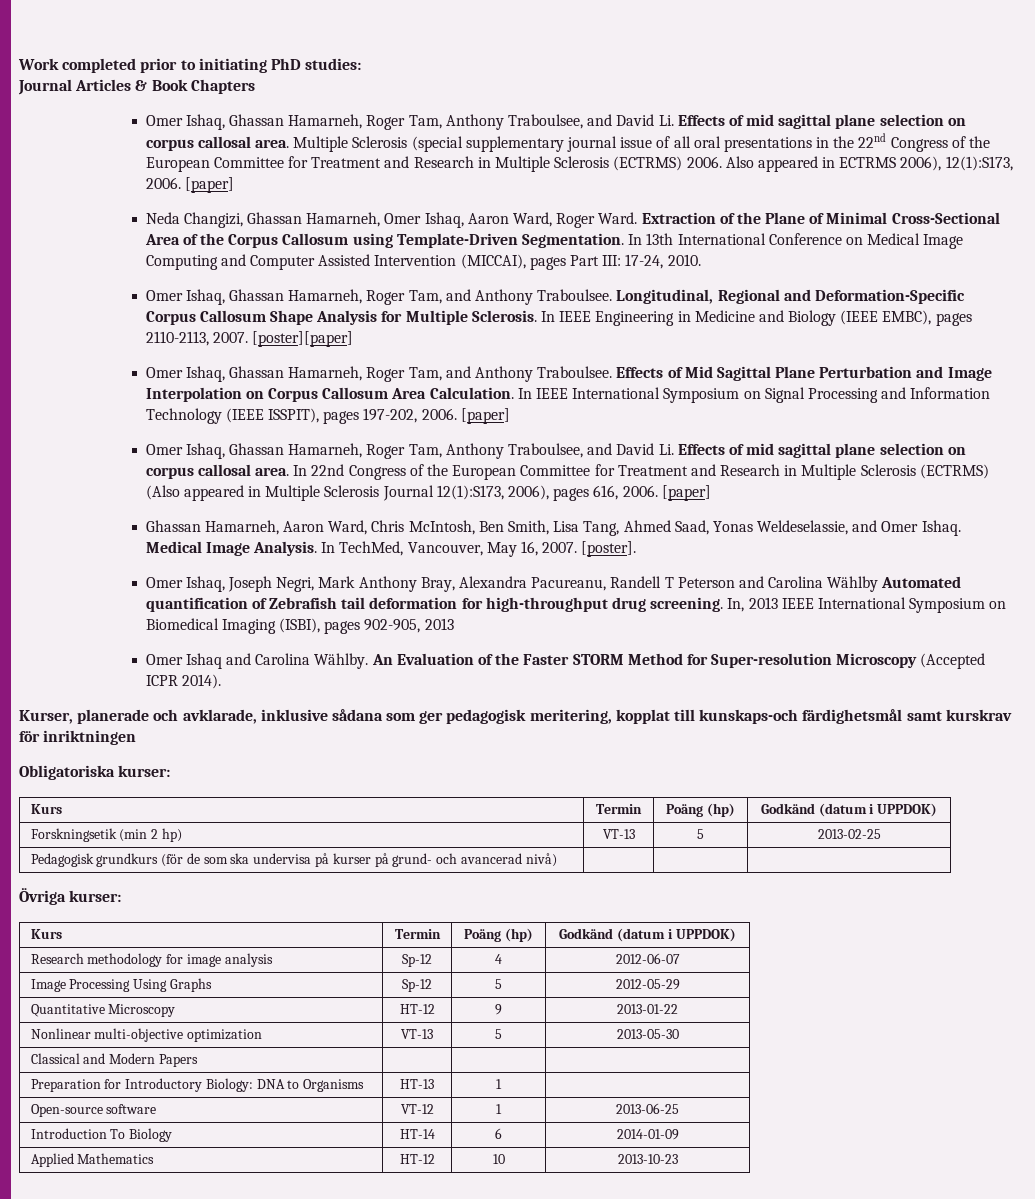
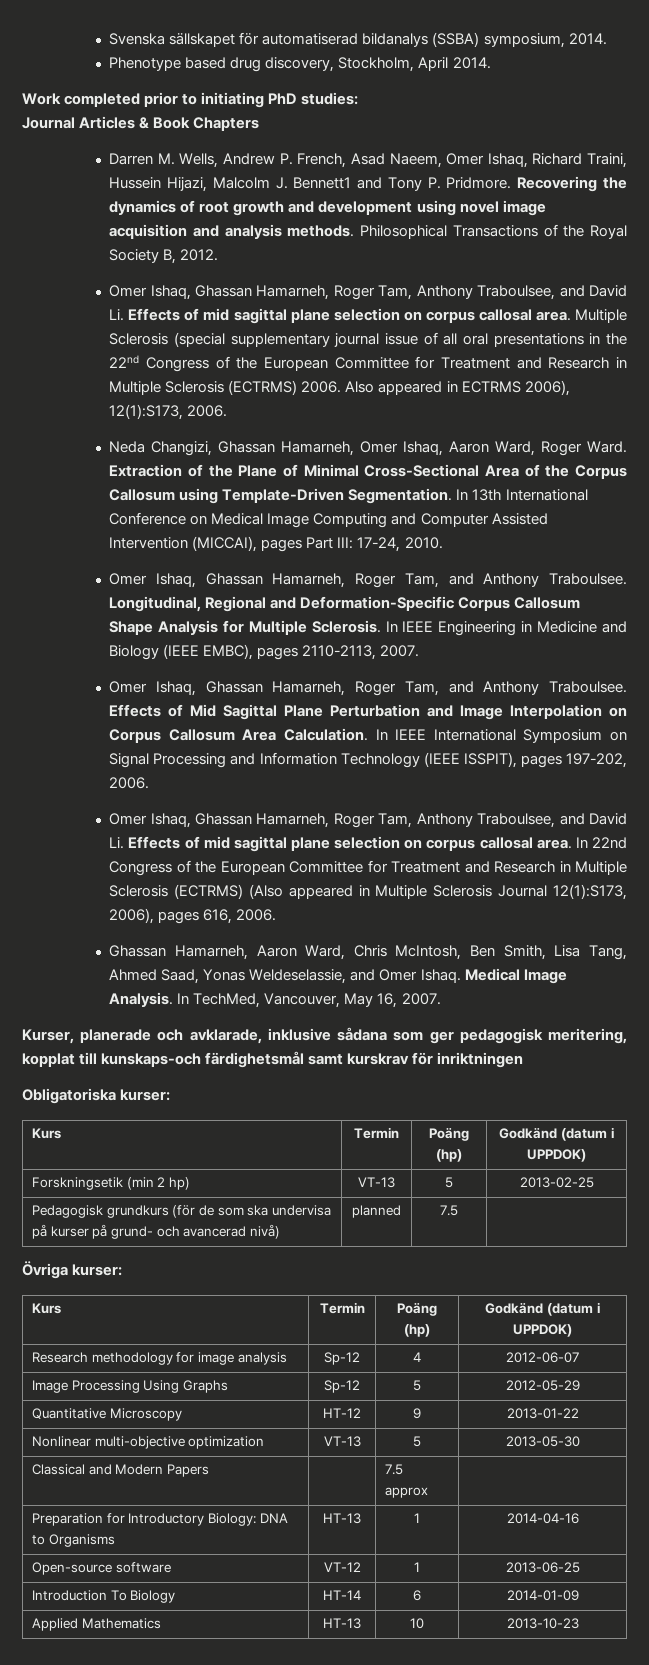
+ Svenska sällskapet för automatiserad bildanalys (SSBA) symposium, 2014.
+ Phenotype based drug discovery, Stockholm, April 2014.
+ Darren M. Wells, Andrew P. French, Asad Naeem, Omer Ishaq, Richard Traini, Hussein Hijazi, Malcolm J. Bennett1 and Tony P. Pridmore. Recovering the dynamics of root growth and development using novel image acquisition and analysis methods. Philosophical Transactions of the Royal Society B, 2012.
- Also appeared in ECTRMS 2006), 12(1):S173, 2006. [paper]
+ Also appeared in ECTRMS 2006), 12(1):S173, 2006.
- [poster][paper]
- In IEEE International Symposium on Signal Processing and Information Technology (IEEE ISSPIT), pages 197-202, 2006. [paper]
+ In IEEE International Symposium on Signal Processing and Information Technology (IEEE ISSPIT), pages 197-202, 2006.
- In 22nd Congress of the European Committee for Treatment and Research in Multiple Sclerosis (ECTRMS) (Also appeared in Multiple Sclerosis Journal 12(1):S173, 2006), pages 616, 2006. [paper]
+ In 22nd Congress of the European Committee for Treatment and Research in Multiple Sclerosis (ECTRMS) (Also appeared in Multiple Sclerosis Journal 12(1):S173, 2006), pages 616, 2006.
- [poster].
- Omer Ishaq, Joseph Negri, Mark Anthony Bray, Alexandra Pacureanu, Randell T Peterson and Carolina Wählby Automated quantification of Zebrafish tail deformation for high-throughput drug screening. In, 2013 IEEE International Symposium on Biomedical Imaging (ISBI), pages 902-905, 2013
- Omer Ishaq and Carolina Wählby. An Evaluation of the Faster STORM Method for Super-resolution Microscopy (Accepted ICPR 2014).
- Pedagogisk grundkurs (för de som ska undervisa på kurser på grund- och avancerad nivå) | | |
+ Pedagogisk grundkurs (för de som ska undervisa på kurser på grund- och avancerad nivå) | planned | 7.5 |
- Classical and Modern Papers | | |
+ Classical and Modern Papers | | 7.5 approx |
- Preparation for Introductory Biology: DNA to Organisms | HT-13 | 1 |
+ Preparation for Introductory Biology: DNA to Organisms | HT-13 | 1 | 2014-04-16
- Applied Mathematics | HT-12 | 10 | 2013-10-23
+ Applied Mathematics | HT-13 | 10 | 2013-10-23

